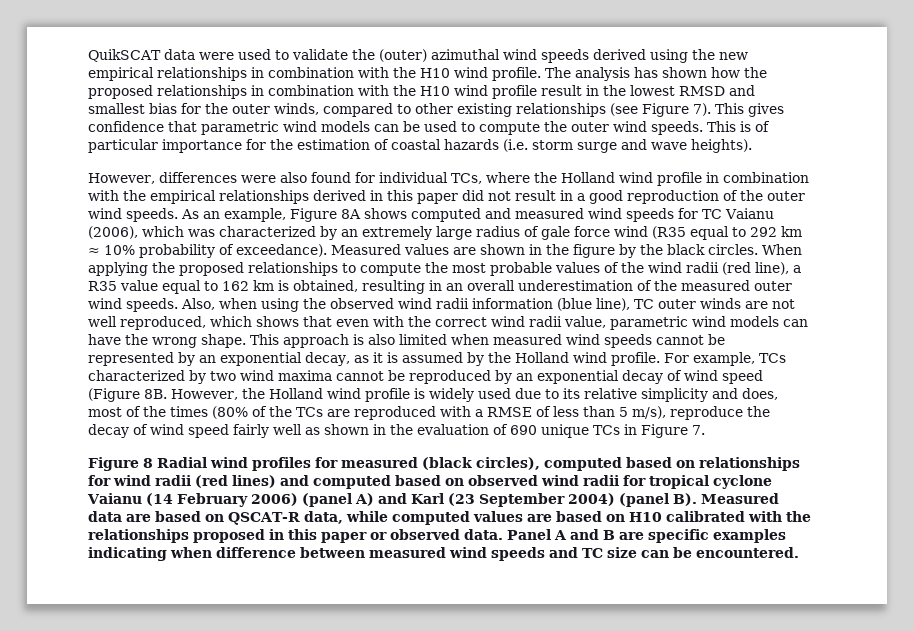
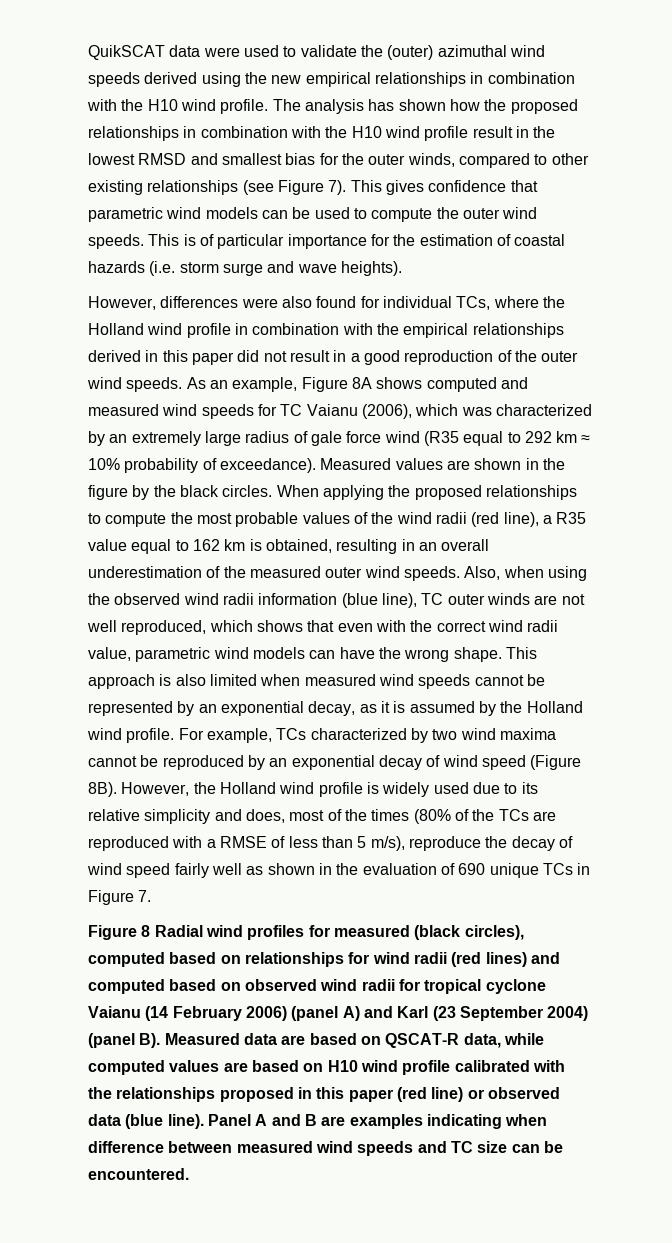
- For example, TCs characterized by two wind maxima cannot be reproduced by an exponential decay of wind speed (Figure 8B.
+ For example, TCs characterized by two wind maxima cannot be reproduced by an exponential decay of wind speed (Figure 8B).
- Figure 8 Radial wind profiles for measured (black circles), computed based on relationships for wind radii (red lines) and computed based on observed wind radii for tropical cyclone Vaianu (14 February 2006) (panel A) and Karl (23 September 2004) (panel B). Measured data are based on QSCAT-R data, while computed values are based on H10 calibrated with the relationships proposed in this paper or observed data.
+ Figure 8 Radial wind profiles for measured (black circles), computed based on relationships for wind radii (red lines) and computed based on observed wind radii for tropical cyclone Vaianu (14 February 2006) (panel A) and Karl (23 September 2004) (panel B). Measured data are based on QSCAT-R data, while computed values are based on H10 wind profile calibrated with the relationships proposed in this paper (red line) or observed data (blue line).
- Panel A and B are specific examples indicating when difference between measured wind speeds and TC size can be encountered.
+ Panel A and B are examples indicating when difference between measured wind speeds and TC size can be encountered.

